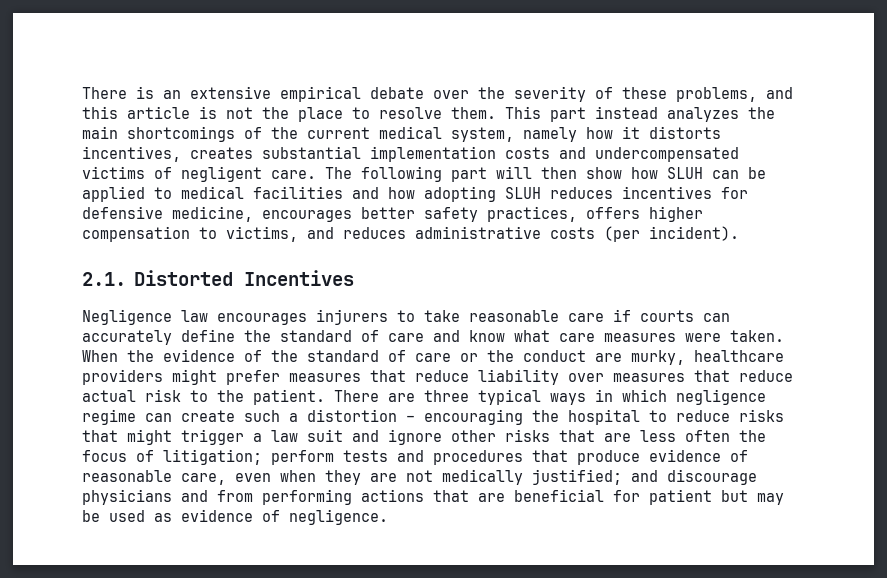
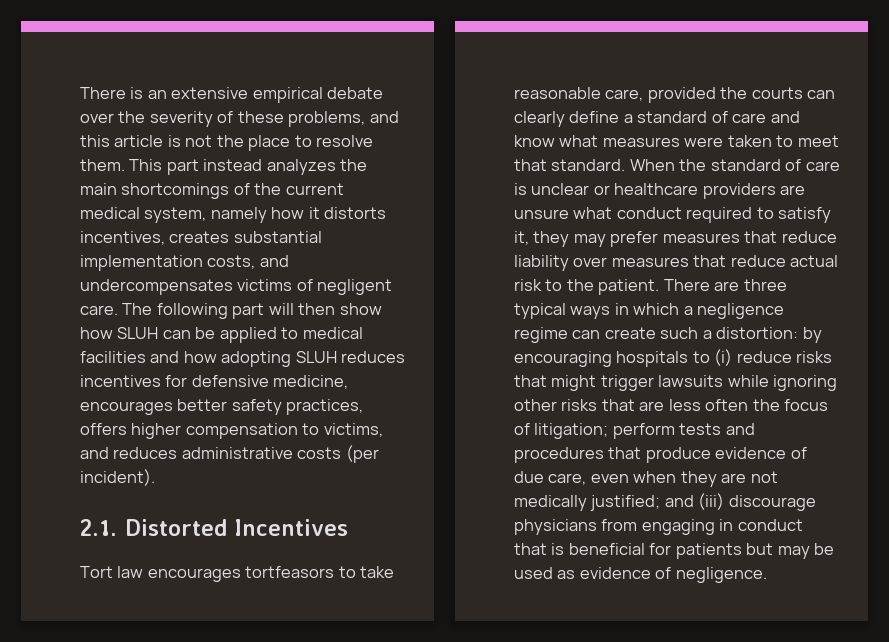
- This part instead analyzes the main shortcomings of the current medical system, namely how it distorts incentives, creates substantial implementation costs and undercompensated victims of negligent care.
+ This part instead analyzes the main shortcomings of the current medical system, namely how it distorts incentives, creates substantial implementation costs, and undercompensates victims of negligent care.
- Negligence law encourages injurers to take reasonable care if courts can accurately define the standard of care and know what care measures were taken. When the evidence of the standard of care or the conduct are murky, healthcare providers might prefer measures that reduce liability over measures that reduce actual risk to the patient.
+ Tort law encourages tortfeasors to take reasonable care, provided the courts can clearly define a standard of care and know what measures were taken to meet that standard. When the standard of care is unclear or healthcare providers are unsure what conduct required to satisfy it, they may prefer measures that reduce liability over measures that reduce actual risk to the patient.
- There are three typical ways in which negligence regime can create such a distortion – encouraging the hospital to reduce risks that might trigger a law suit and ignore other risks that are less often the focus of litigation; perform tests and procedures that produce evidence of reasonable care, even when they are not medically justified; and discourage physicians and from performing actions that are beneficial for patient but may be used as evidence of negligence.
+ There are three typical ways in which a negligence regime can create such a distortion: by encouraging hospitals to (i) reduce risks that might trigger lawsuits while ignoring other risks that are less often the focus of litigation; perform tests and procedures that produce evidence of due care, even when they are not medically justified; and (iii) discourage physicians from engaging in conduct that is beneficial for patients but may be used as evidence of negligence.

